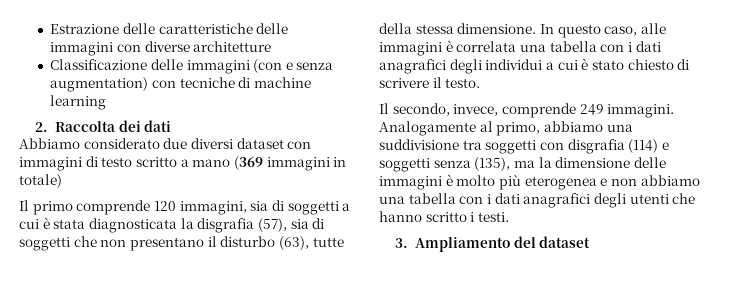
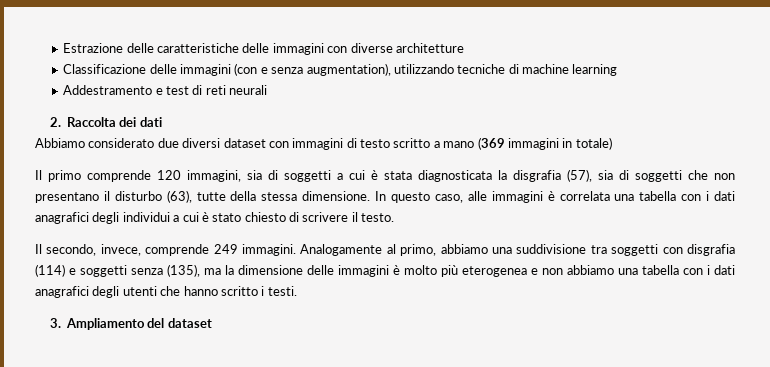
- Classificazione delle immagini (con e senza augmentation) con tecniche di machine learning
+ Classificazione delle immagini (con e senza augmentation), utilizzando tecniche di machine learning
+ Addestramento e test di reti neurali

